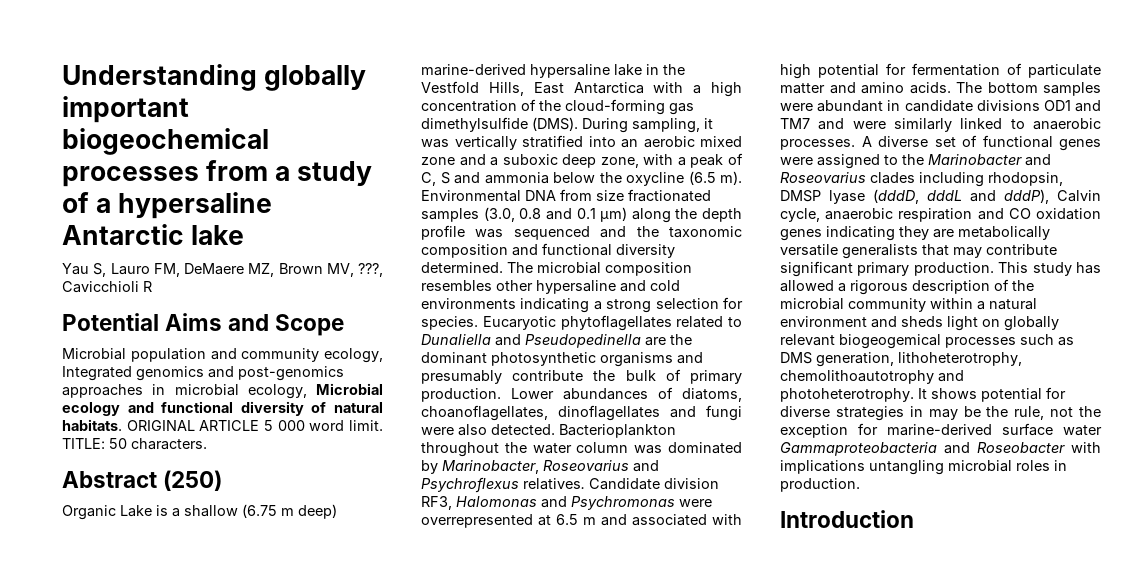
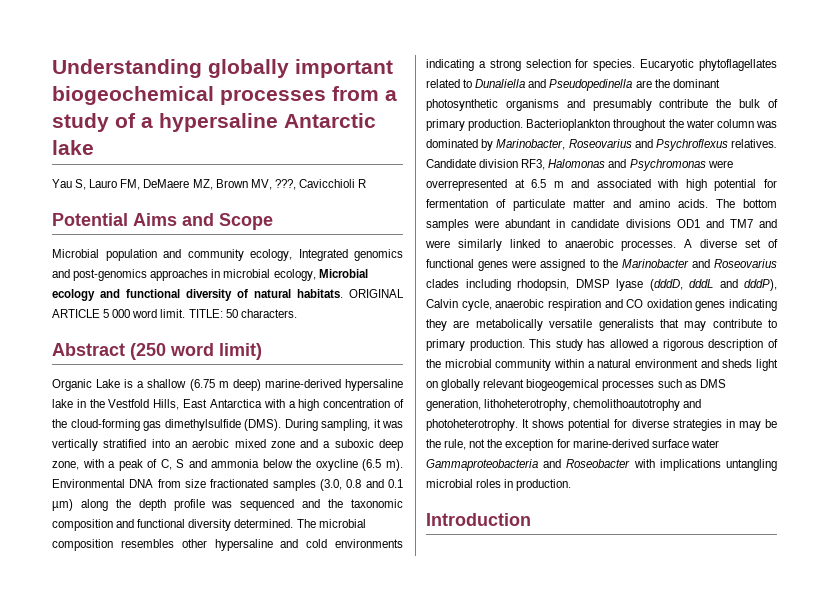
- Abstract (250)
+ Abstract (250 word limit)
- Lower abundances of diatoms, choanoflagellates, dinoflagellates and fungi were also detected.
- A diverse set of functional genes were assigned to the Marinobacter and Roseovarius clades including rhodopsin, DMSP lyase (dddD, dddL and dddP), Calvin cycle, anaerobic respiration and CO oxidation genes indicating they are metabolically versatile generalists that may contribute significant primary production.
+ A diverse set of functional genes were assigned to the Marinobacter and Roseovarius clades including rhodopsin, DMSP lyase (dddD, dddL and dddP), Calvin cycle, anaerobic respiration and CO oxidation genes indicating they are metabolically versatile generalists that may contribute to primary production.

